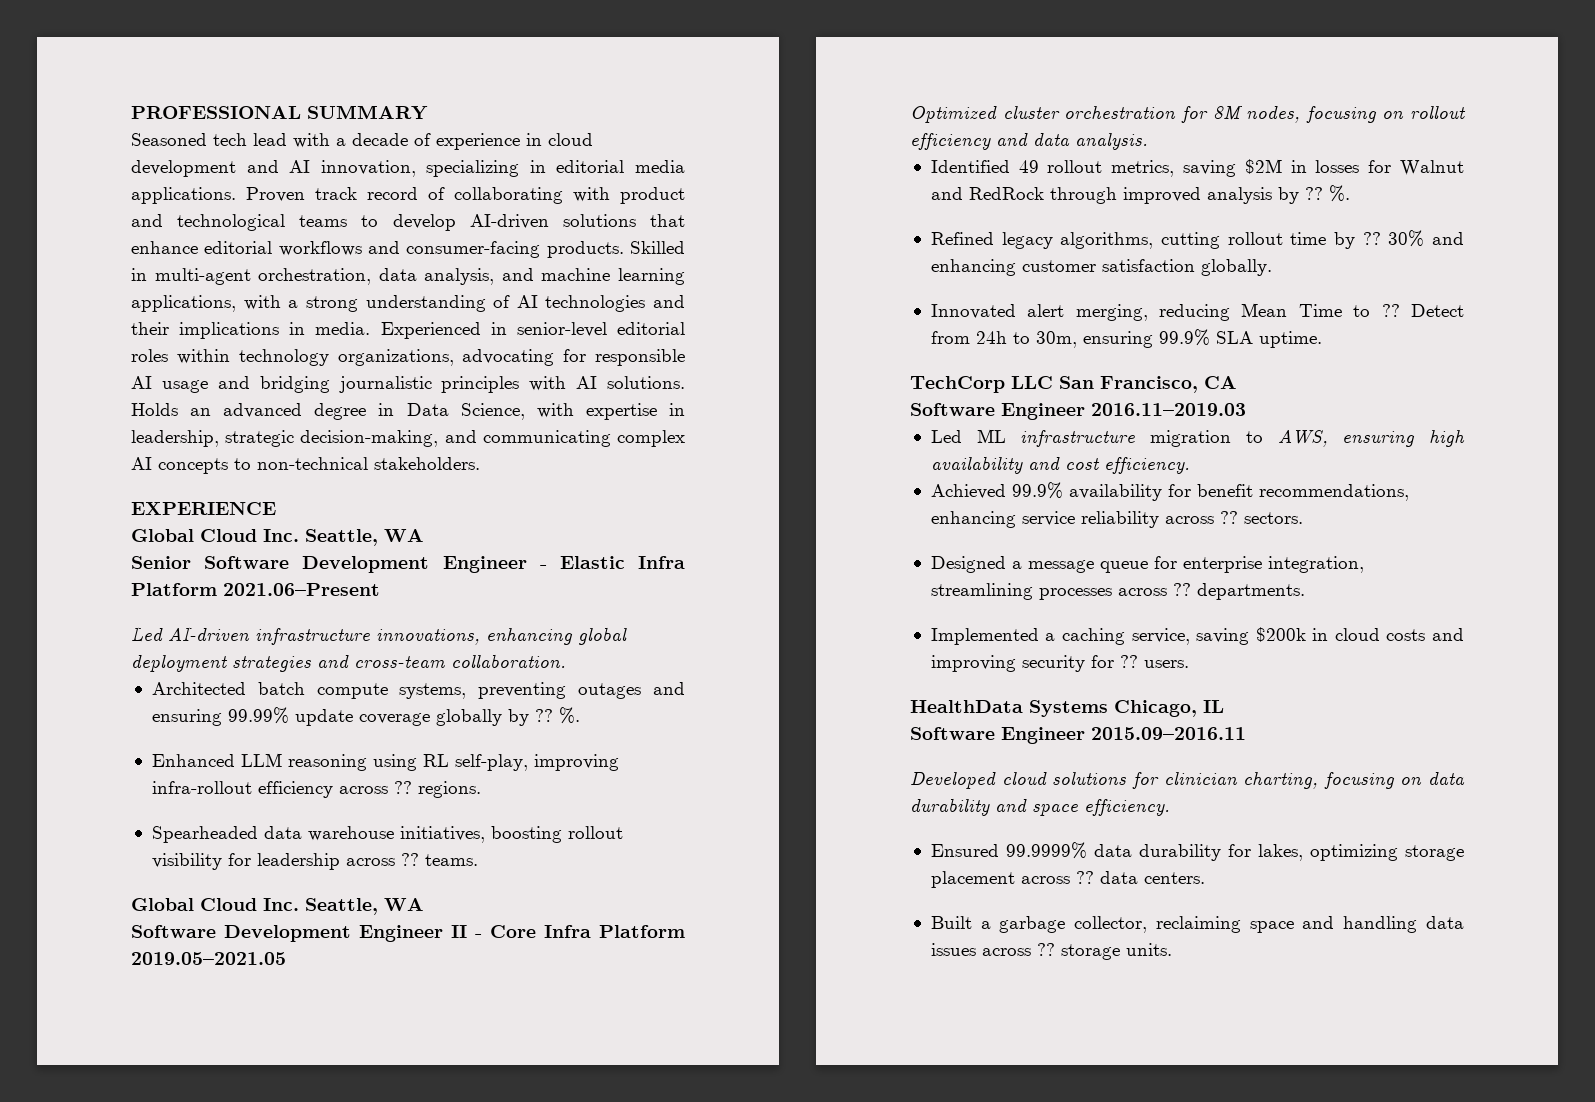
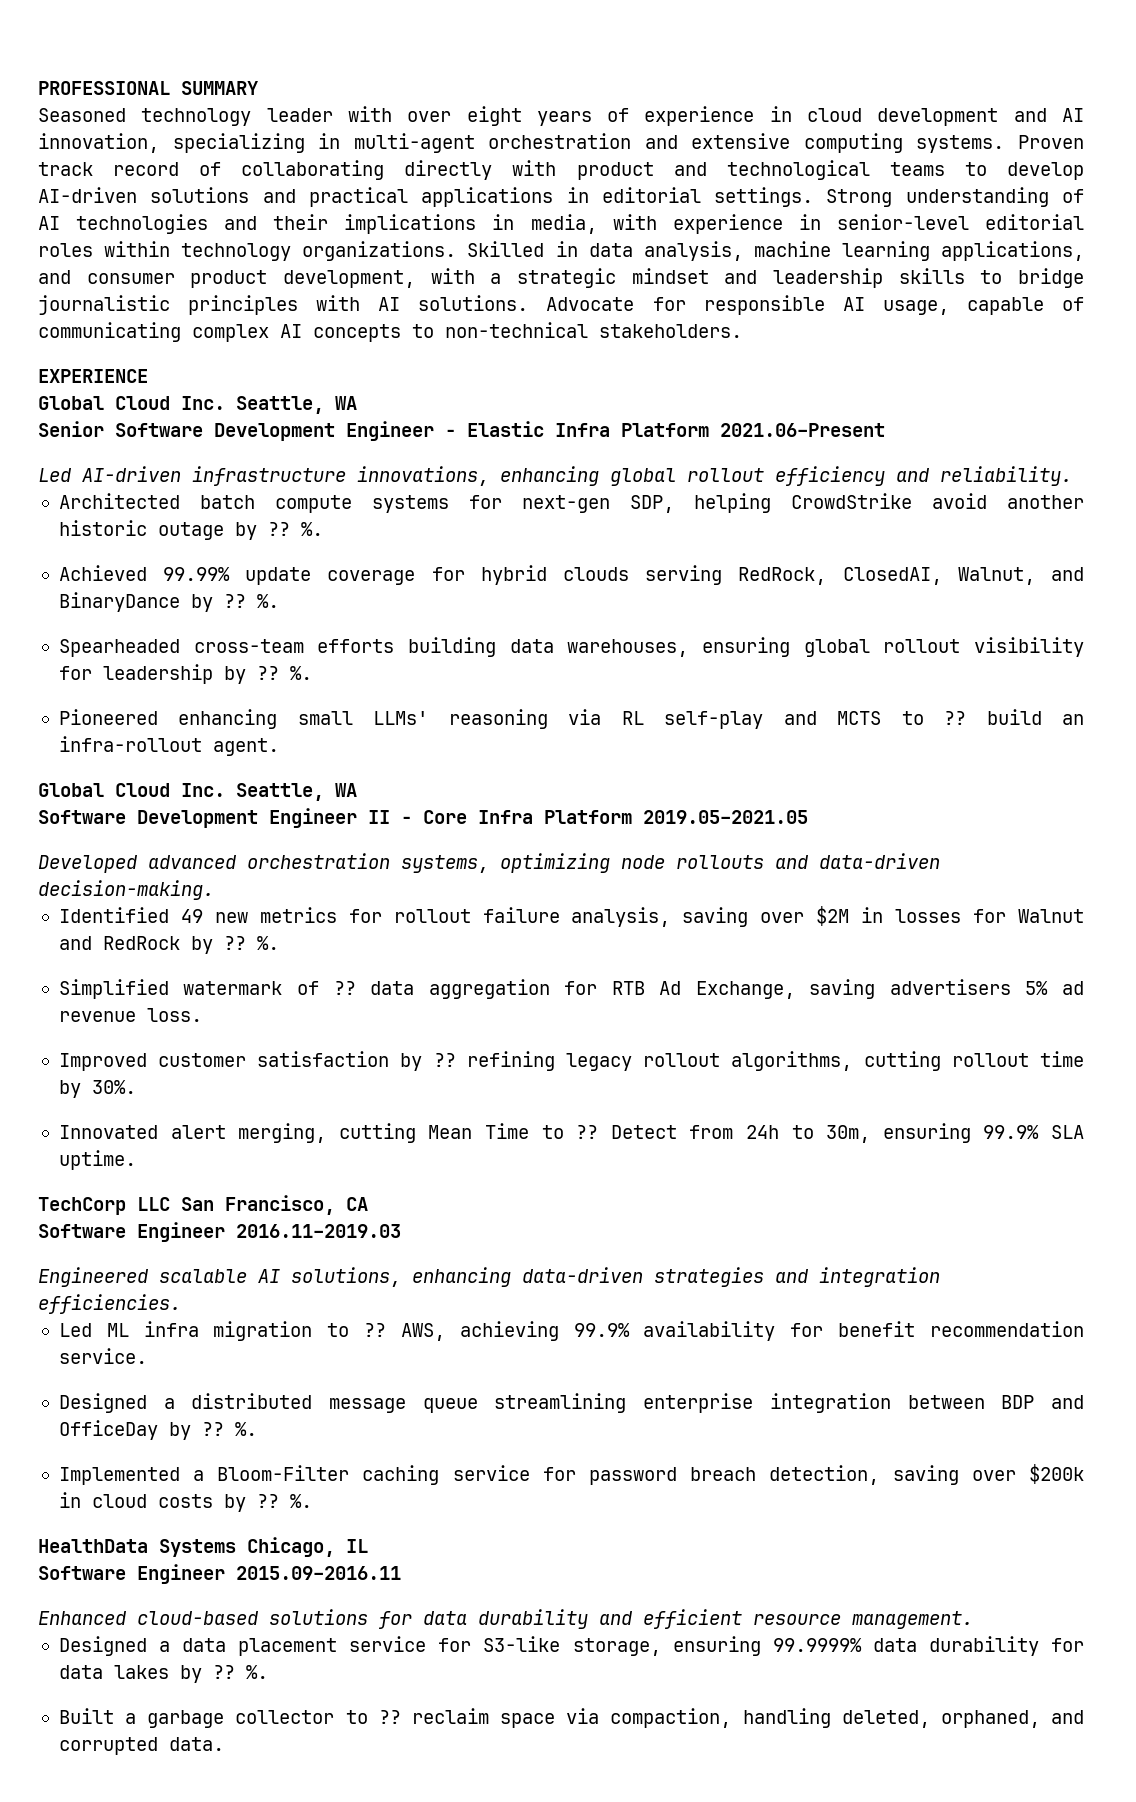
- Seasoned tech lead with a decade of experience in cloud development and AI innovation, specializing in editorial media applications.
+ Seasoned technology leader with over eight years of experience in cloud development and AI innovation, specializing in multi-agent orchestration and extensive computing systems.
- Proven track record of collaborating with product and technological teams to develop AI-driven solutions that enhance editorial workflows and consumer-facing products. Skilled in multi-agent orchestration, data analysis, and machine learning applications, with a strong understanding of AI technologies and their implications in media. Experienced in senior-level editorial roles within technology organizations, advocating for responsible AI usage and bridging journalistic principles with AI solutions.
+ Proven track record of collaborating directly with product and technological teams to develop AI-driven solutions and practical applications in editorial settings. Strong understanding of AI technologies and their implications in media, with experience in senior-level editorial roles within technology organizations. Skilled in data analysis, machine learning applications, and consumer product development, with a strategic mindset and leadership skills to bridge journalistic principles with AI solutions.
- Holds an advanced degree in Data Science, with expertise in leadership, strategic decision-making, and communicating complex AI concepts to non-technical stakeholders.
+ Advocate for responsible AI usage, capable of communicating complex AI concepts to non-technical stakeholders.
- Led AI-driven infrastructure innovations, enhancing global deployment strategies and cross-team collaboration.
- Architected batch compute systems, preventing outages and ensuring 99.99% update coverage globally by ?? %.
- Enhanced LLM reasoning using RL self-play, improving infra-rollout efficiency across ?? regions.
- Spearheaded data warehouse initiatives, boosting rollout visibility for leadership across ?? teams.
+ Led AI-driven infrastructure innovations, enhancing global rollout efficiency and reliability.
+ Architected batch compute systems for next-gen SDP, helping CrowdStrike avoid another historic outage by ?? %.
+ Achieved 99.99% update coverage for hybrid clouds serving RedRock, ClosedAI, Walnut, and BinaryDance by ?? %.
+ Spearheaded cross-team efforts building data warehouses, ensuring global rollout visibility for leadership by ?? %.
+ Pioneered enhancing small LLMs' reasoning via RL self-play and MCTS to ?? build an infra-rollout agent.
- Optimized cluster orchestration for 8M nodes, focusing on rollout efficiency and data analysis.
- Identified 49 rollout metrics, saving $2M in losses for Walnut and RedRock through improved analysis by ?? %.
- Refined legacy algorithms, cutting rollout time by ?? 30% and enhancing customer satisfaction globally.
+ Developed advanced orchestration systems, optimizing node rollouts and data-driven decision-making.
+ Identified 49 new metrics for rollout failure analysis, saving over $2M in losses for Walnut and RedRock by ?? %.
+ Simplified watermark of ?? data aggregation for RTB Ad Exchange, saving advertisers 5% ad revenue loss.
+ Improved customer satisfaction by ?? refining legacy rollout algorithms, cutting rollout time by 30%.
- Innovated alert merging, reducing Mean Time to ??
+ Innovated alert merging, cutting Mean Time to ??
+ Engineered scalable AI solutions, enhancing data-driven strategies and integration efficiencies.
- Led ML infrastructure migration to AWS, ensuring high availability and cost efficiency.
- Achieved 99.9% availability for benefit recommendations, enhancing service reliability across ?? sectors.
- Designed a message queue for enterprise integration, streamlining processes across ?? departments.
- Implemented a caching service, saving $200k in cloud costs and improving security for ?? users.
+ Led ML infra migration to ?? AWS, achieving 99.9% availability for benefit recommendation service.
+ Designed a distributed message queue streamlining enterprise integration between BDP and OfficeDay by ?? %.
+ Implemented a Bloom-Filter caching service for password breach detection, saving over $200k in cloud costs by ?? %.
- Developed cloud solutions for clinician charting, focusing on data durability and space efficiency.
- Ensured 99.9999% data durability for lakes, optimizing storage placement across ?? data centers.
- Built a garbage collector, reclaiming space and handling data issues across ?? storage units.
+ Enhanced cloud-based solutions for data durability and efficient resource management.
+ Designed a data placement service for S3-like storage, ensuring 99.9999% data durability for data lakes by ?? %.
+ Built a garbage collector to ?? reclaim space via compaction, handling deleted, orphaned, and corrupted data.

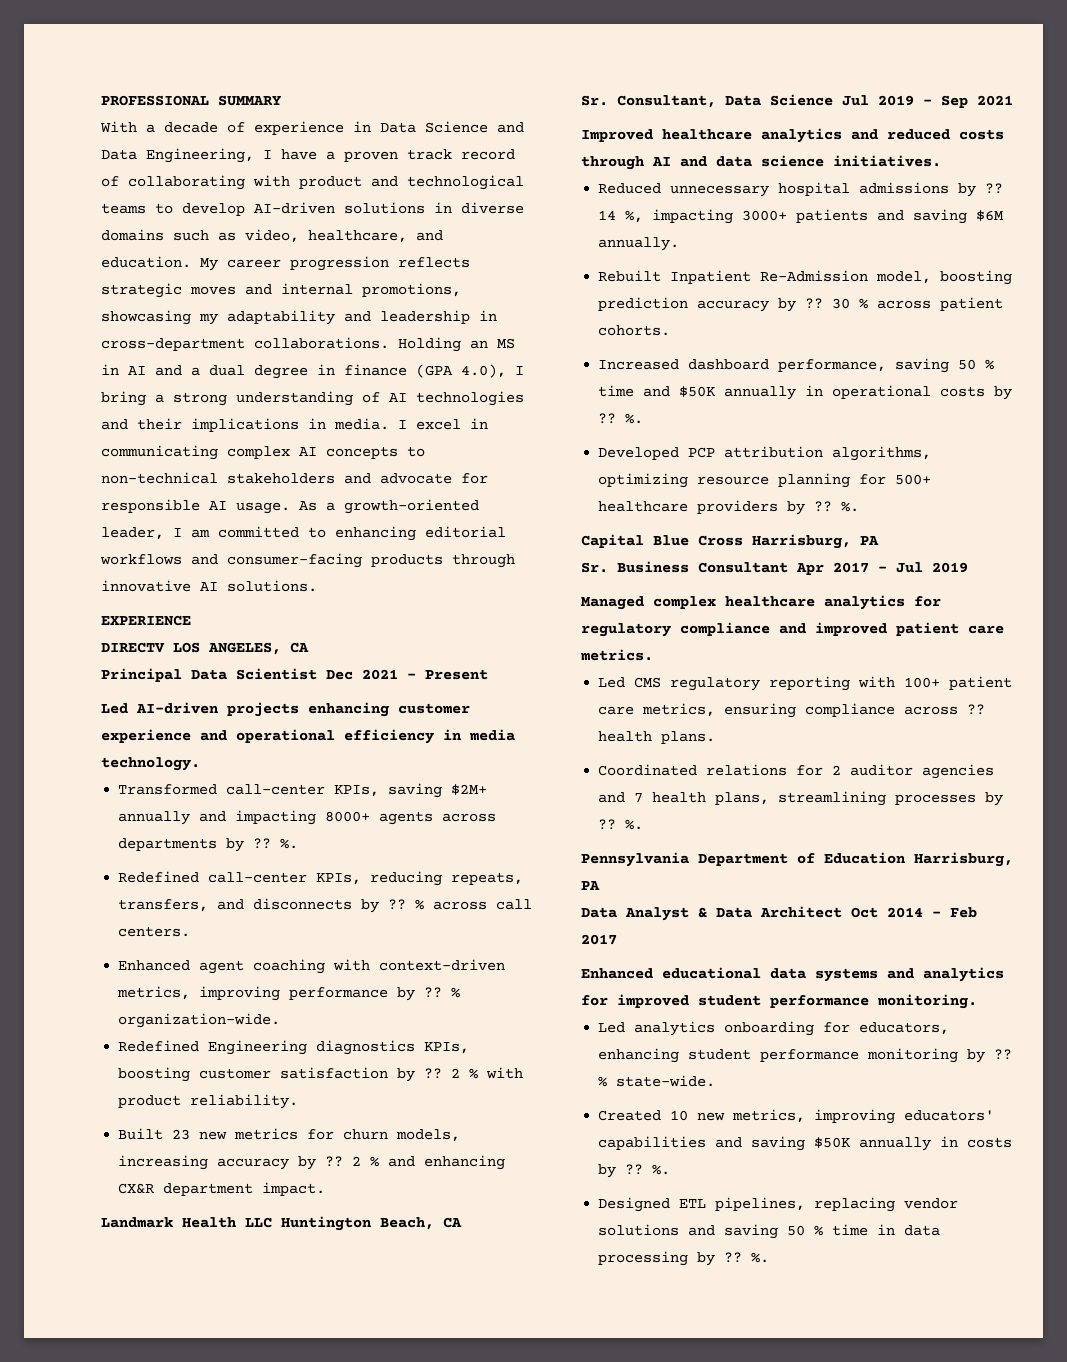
- Seasoned technology leader with over eight years of experience in cloud development and AI innovation, specializing in multi-agent orchestration and extensive computing systems. Proven track record of collaborating directly with product and technological teams to develop AI-driven solutions and practical applications in editorial settings. Strong understanding of AI technologies and their implications in media, with experience in senior-level editorial roles within technology organizations. Skilled in data analysis, machine learning applications, and consumer product development, with a strategic mindset and leadership skills to bridge journalistic principles with AI solutions. Advocate for responsible AI usage, capable of communicating complex AI concepts to non-technical stakeholders.
+ With a decade of experience in Data Science and Data Engineering, I have a proven track record of collaborating with product and technological teams to develop AI-driven solutions in diverse domains such as video, healthcare, and education. My career progression reflects strategic moves and internal promotions, showcasing my adaptability and leadership in cross-department collaborations. Holding an MS in AI and a dual degree in finance (GPA 4.0), I bring a strong understanding of AI technologies and their implications in media. I excel in communicating complex AI concepts to non-technical stakeholders and advocate for responsible AI usage. As a growth-oriented leader, I am committed to enhancing editorial workflows and consumer-facing products through innovative AI solutions.
  EXPERIENCE
- Global Cloud Inc. Seattle, WA
- Senior Software Development Engineer - Elastic Infra Platform 2021.06–Present
- Led AI-driven infrastructure innovations, enhancing global rollout efficiency and reliability.
- Architected batch compute systems for next-gen SDP, helping CrowdStrike avoid another historic outage by ?? %.
- Achieved 99.99% update coverage for hybrid clouds serving RedRock, ClosedAI, Walnut, and BinaryDance by ?? %.
- Spearheaded cross-team efforts building data warehouses, ensuring global rollout visibility for leadership by ?? %.
- Pioneered enhancing small LLMs' reasoning via RL self-play and MCTS to ?? build an infra-rollout agent.
- Global Cloud Inc. Seattle, WA
- Software Development Engineer II - Core Infra Platform 2019.05–2021.05
- Developed advanced orchestration systems, optimizing node rollouts and data-driven decision-making.
- Identified 49 new metrics for rollout failure analysis, saving over $2M in losses for Walnut and RedRock by ?? %.
- Simplified watermark of ?? data aggregation for RTB Ad Exchange, saving advertisers 5% ad revenue loss.
- Improved customer satisfaction by ?? refining legacy rollout algorithms, cutting rollout time by 30%.
- Innovated alert merging, cutting Mean Time to ?? Detect from 24h to 30m, ensuring 99.9% SLA uptime.
- TechCorp LLC San Francisco, CA
- Software Engineer 2016.11–2019.03
- Engineered scalable AI solutions, enhancing data-driven strategies and integration efficiencies.
- Led ML infra migration to ?? AWS, achieving 99.9% availability for benefit recommendation service.
- Designed a distributed message queue streamlining enterprise integration between BDP and OfficeDay by ?? %.
- Implemented a Bloom-Filter caching service for password breach detection, saving over $200k in cloud costs by ?? %.
- HealthData Systems Chicago, IL
- Software Engineer 2015.09–2016.11
- Enhanced cloud-based solutions for data durability and efficient resource management.
- Designed a data placement service for S3-like storage, ensuring 99.9999% data durability for data lakes by ?? %.
- Built a garbage collector to ?? reclaim space via compaction, handling deleted, orphaned, and corrupted data.
+ DIRECTV LOS ANGELES, CA
+ Principal Data Scientist Dec 2021 - Present
+ Led AI-driven projects enhancing customer experience and operational efficiency in media technology.
+ Transformed call-center KPIs, saving $2M+ annually and impacting 8000+ agents across departments by ?? %.
+ Redefined call-center KPIs, reducing repeats, transfers, and disconnects by ?? % across call centers.
+ Enhanced agent coaching with context-driven metrics, improving performance by ?? % organization-wide.
+ Redefined Engineering diagnostics KPIs, boosting customer satisfaction by ?? 2 % with product reliability.
+ Built 23 new metrics for churn models, increasing accuracy by ?? 2 % and enhancing CX&R department impact.
+ Landmark Health LLC Huntington Beach, CA
+ Sr. Consultant, Data Science Jul 2019 - Sep 2021
+ Improved healthcare analytics and reduced costs through AI and data science initiatives.
+ Reduced unnecessary hospital admissions by ?? 14 %, impacting 3000+ patients and saving $6M annually.
+ Rebuilt Inpatient Re-Admission model, boosting prediction accuracy by ?? 30 % across patient cohorts.
+ Increased dashboard performance, saving 50 % time and $50K annually in operational costs by ?? %.
+ Developed PCP attribution algorithms, optimizing resource planning for 500+ healthcare providers by ?? %.
+ Capital Blue Cross Harrisburg, PA
+ Sr. Business Consultant Apr 2017 - Jul 2019
+ Managed complex healthcare analytics for regulatory compliance and improved patient care metrics.
+ Led CMS regulatory reporting with 100+ patient care metrics, ensuring compliance across ?? health plans.
+ Coordinated relations for 2 auditor agencies and 7 health plans, streamlining processes by ?? %.
+ Pennsylvania Department of Education Harrisburg, PA
+ Data Analyst & Data Architect Oct 2014 - Feb 2017
+ Enhanced educational data systems and analytics for improved student performance monitoring.
+ Led analytics onboarding for educators, enhancing student performance monitoring by ?? % state-wide.
+ Created 10 new metrics, improving educators' capabilities and saving $50K annually in costs by ?? %.
+ Designed ETL pipelines, replacing vendor solutions and saving 50 % time in data processing by ?? %.

